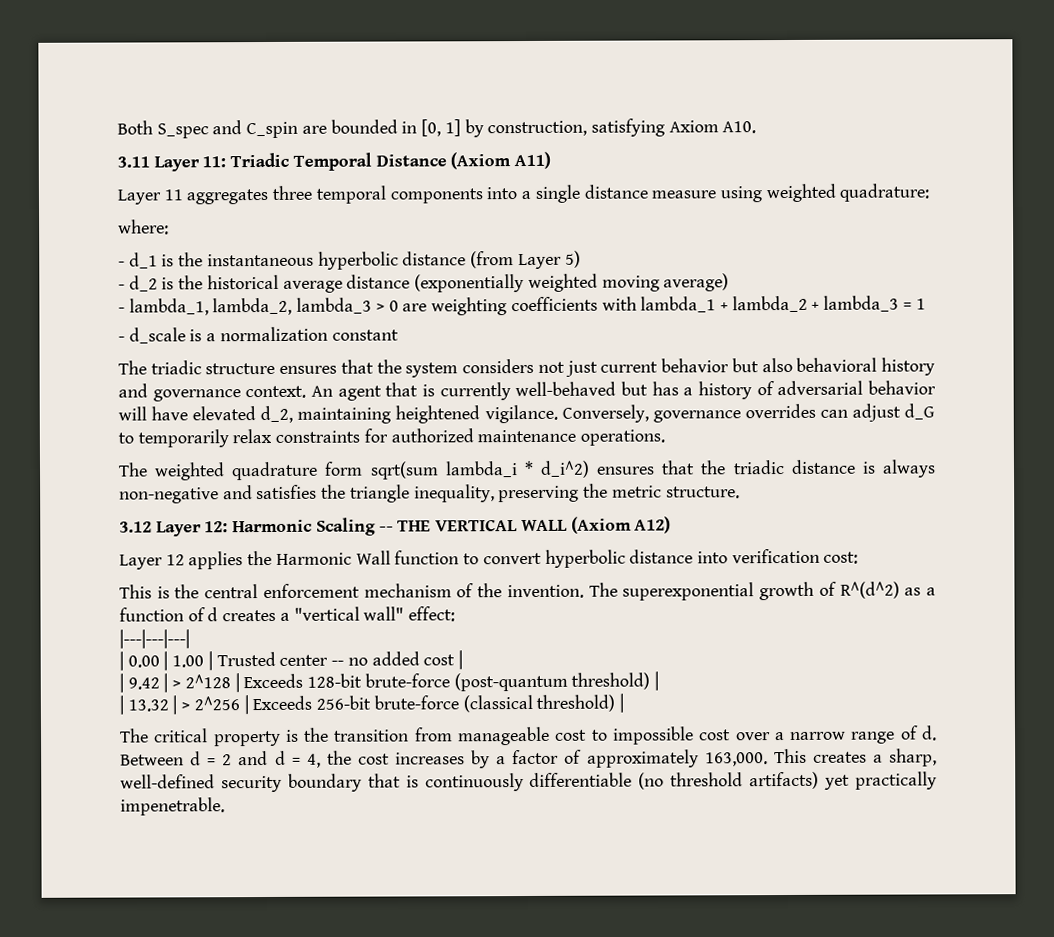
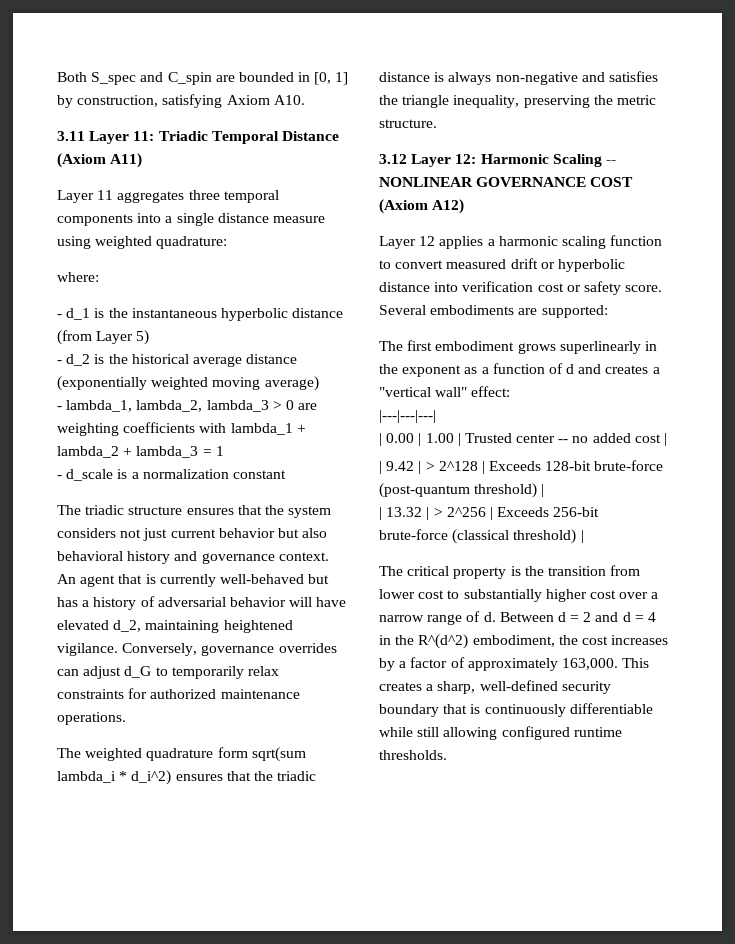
- 3.12 Layer 12: Harmonic Scaling -- THE VERTICAL WALL (Axiom A12)
+ 3.12 Layer 12: Harmonic Scaling -- NONLINEAR GOVERNANCE COST (Axiom A12)
- Layer 12 applies the Harmonic Wall function to convert hyperbolic distance into verification cost:
- This is the central enforcement mechanism of the invention. The superexponential growth of R^(d^2) as a function of d creates a "vertical wall" effect:
+ Layer 12 applies a harmonic scaling function to convert measured drift or hyperbolic distance into verification cost or safety score. Several embodiments are supported:
+ The first embodiment grows superlinearly in the exponent as a function of d and creates a "vertical wall" effect:
- The critical property is the transition from manageable cost to impossible cost over a narrow range of d.
+ The critical property is the transition from lower cost to substantially higher cost over a narrow range of d.
- Between d = 2 and d = 4, the cost increases by a factor of approximately 163,000.
+ Between d = 2 and d = 4 in the R^(d^2) embodiment, the cost increases by a factor of approximately 163,000.
- This creates a sharp, well-defined security boundary that is continuously differentiable (no threshold artifacts) yet practically impenetrable.
+ This creates a sharp, well-defined security boundary that is continuously differentiable while still allowing configured runtime thresholds.

